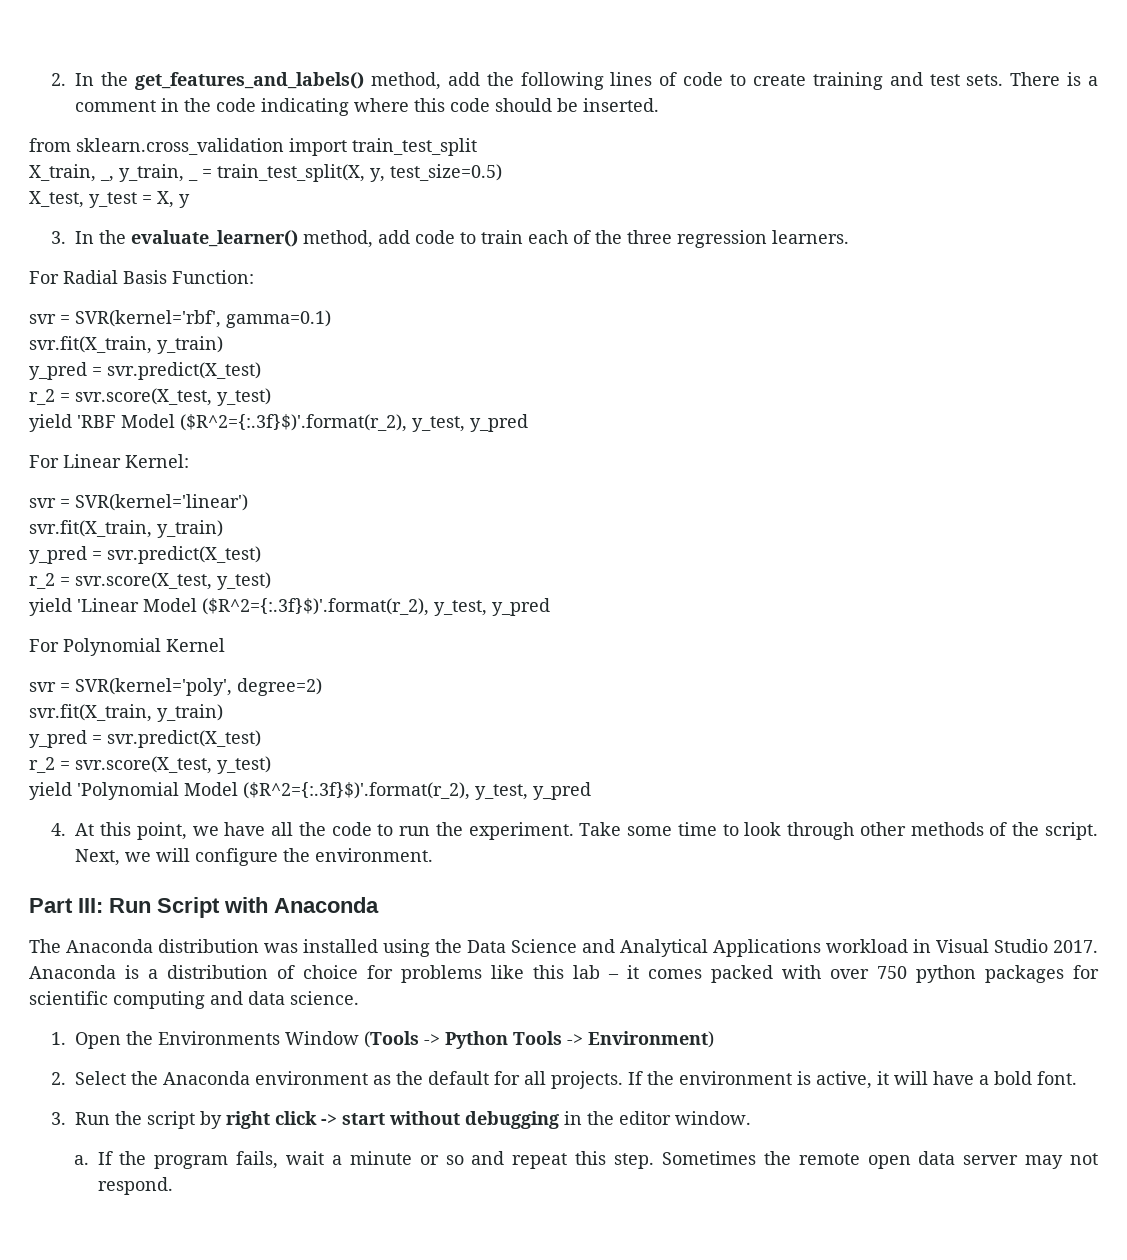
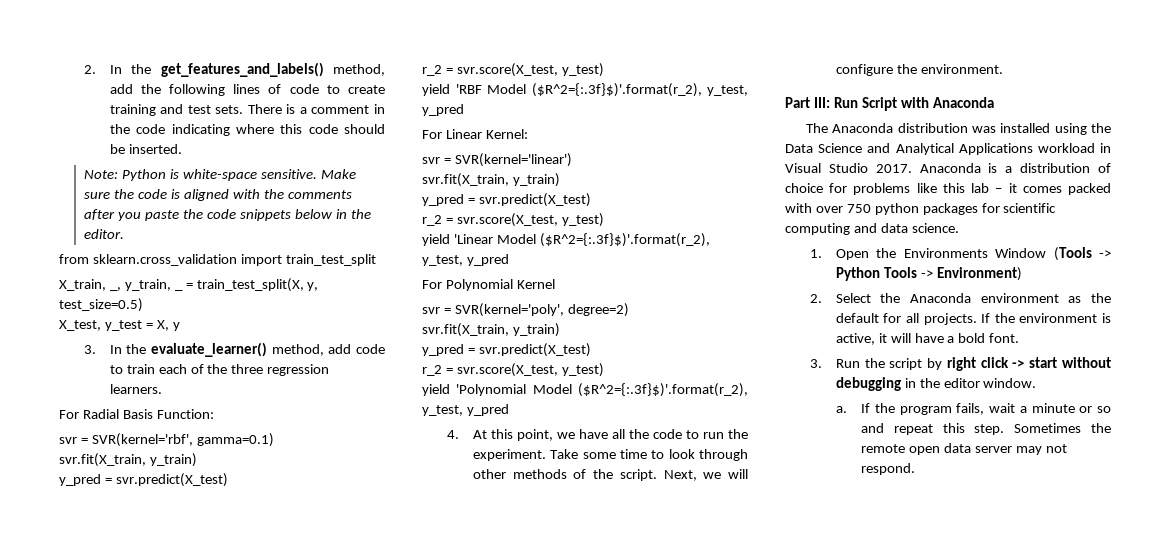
+ Note: Python is white-space sensitive. Make sure the code is aligned with the comments after you paste the code snippets below in the editor.

